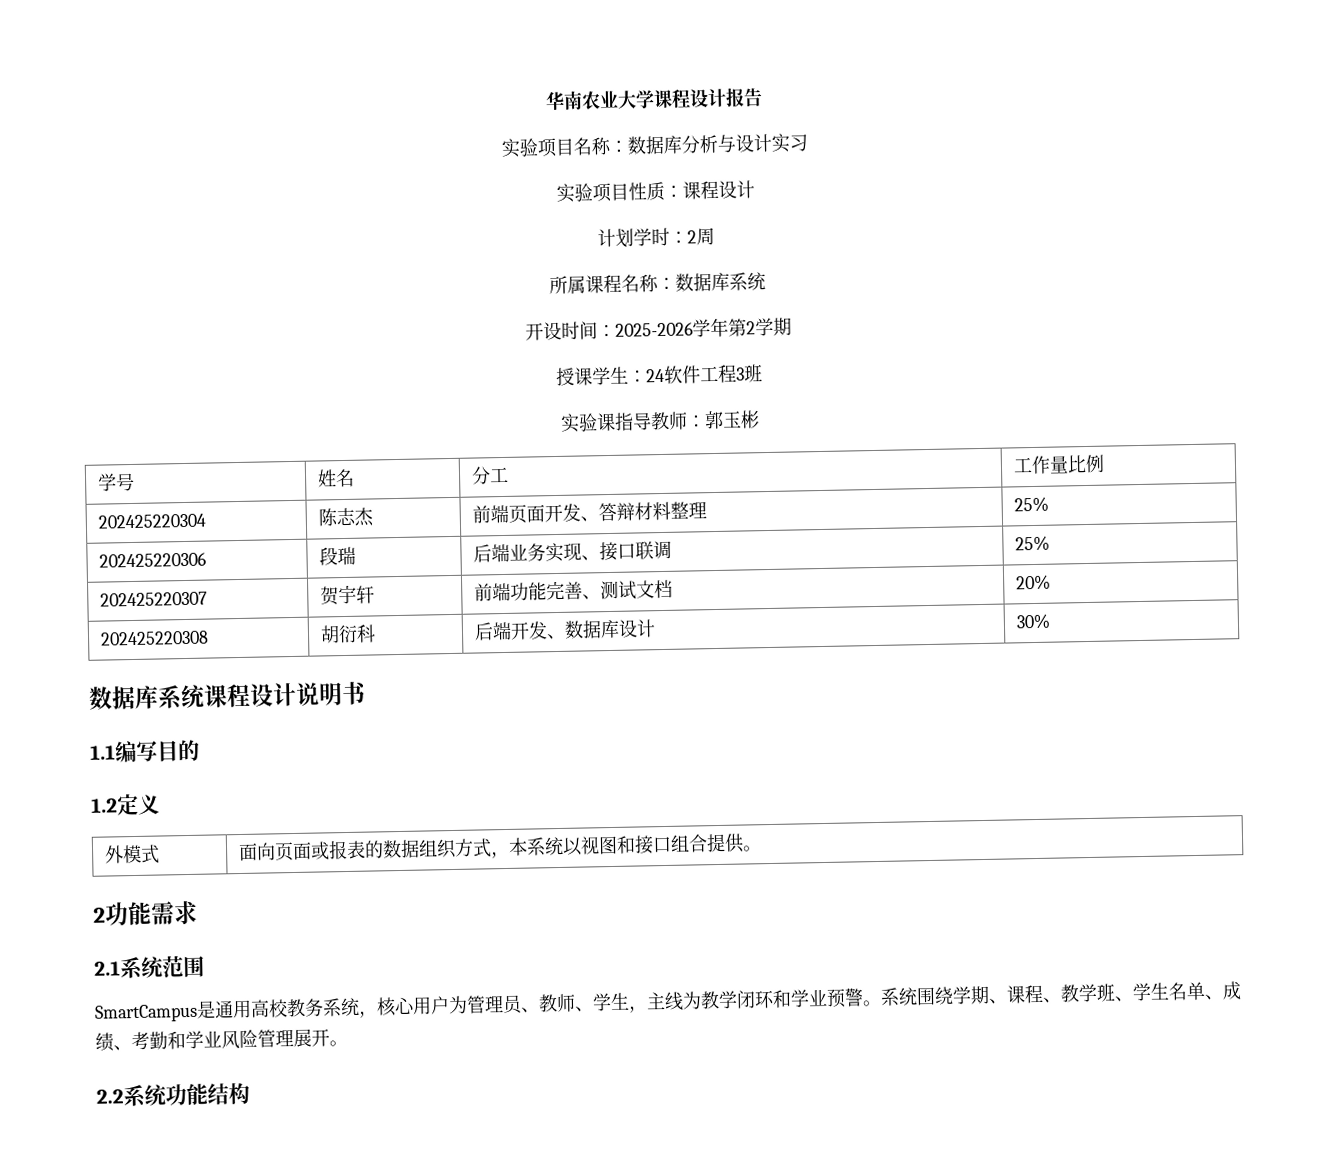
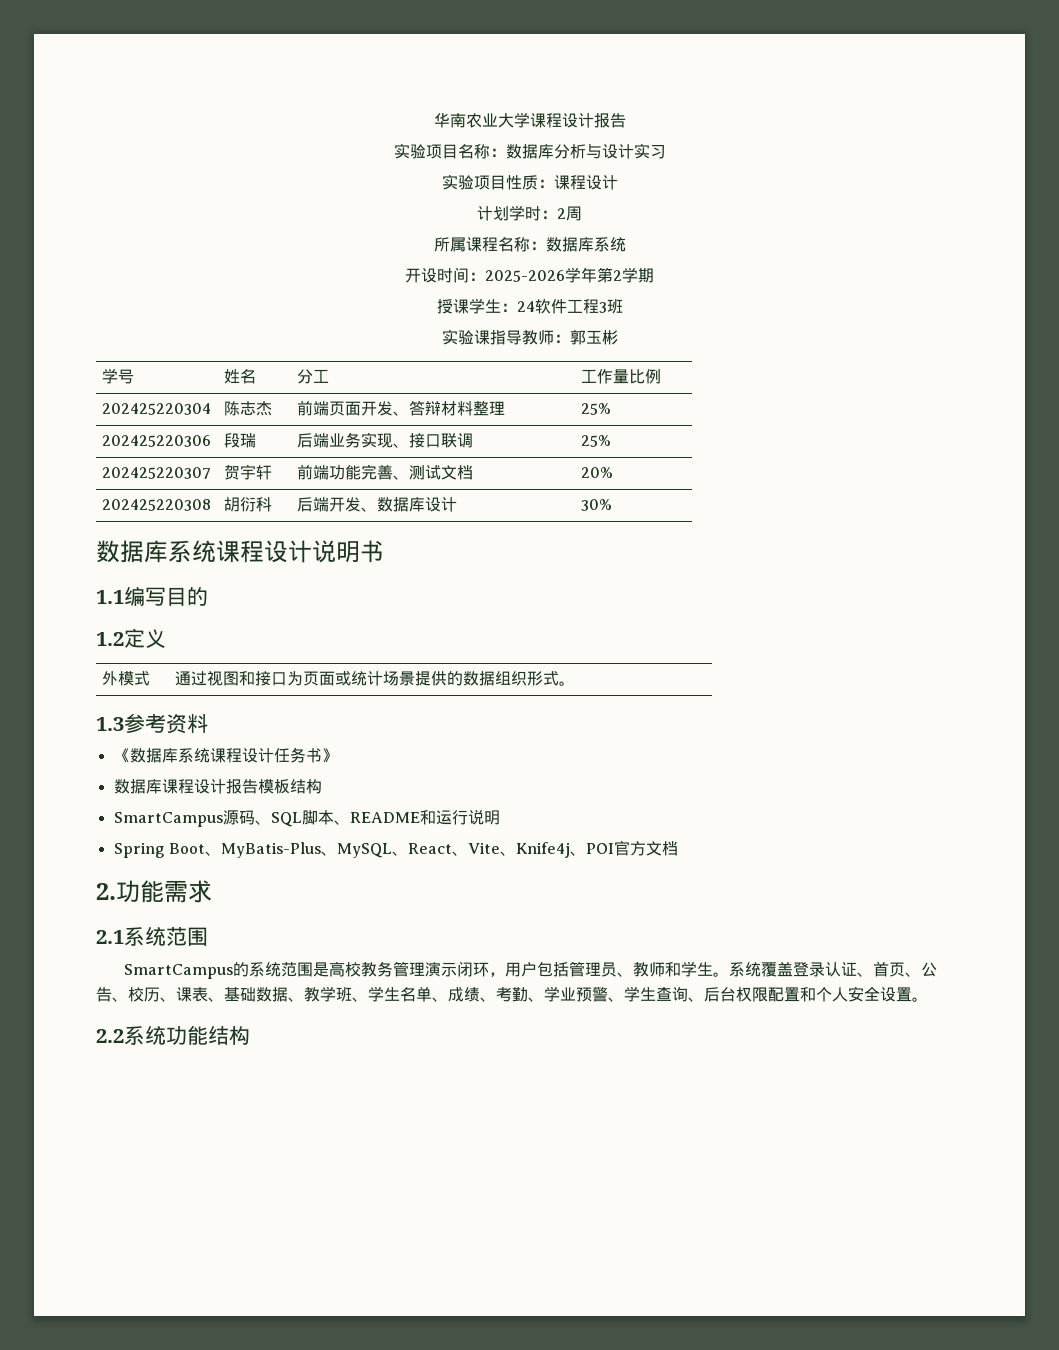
- 外模式 | 面向页面或报表的数据组织方式，本系统以视图和接口组合提供。
- 2功能需求
+ 外模式 | 通过视图和接口为页面或统计场景提供的数据组织形式。
+ 1.3参考资料
+ 《数据库系统课程设计任务书》
+ 数据库课程设计报告模板结构
+ SmartCampus源码、SQL脚本、README和运行说明
+ Spring Boot、MyBatis-Plus、MySQL、React、Vite、Knife4j、POI官方文档
+ 2.功能需求
- SmartCampus是通用高校教务系统，核心用户为管理员、教师、学生，主线为教学闭环和学业预警。系统围绕学期、课程、教学班、学生名单、成绩、考勤和学业风险管理展开。
+ SmartCampus的系统范围是高校教务管理演示闭环，用户包括管理员、教师和学生。系统覆盖登录认证、首页、公告、校历、课表、基础数据、教学班、学生名单、成绩、考勤、学业预警、学生查询、后台权限配置和个人安全设置。

